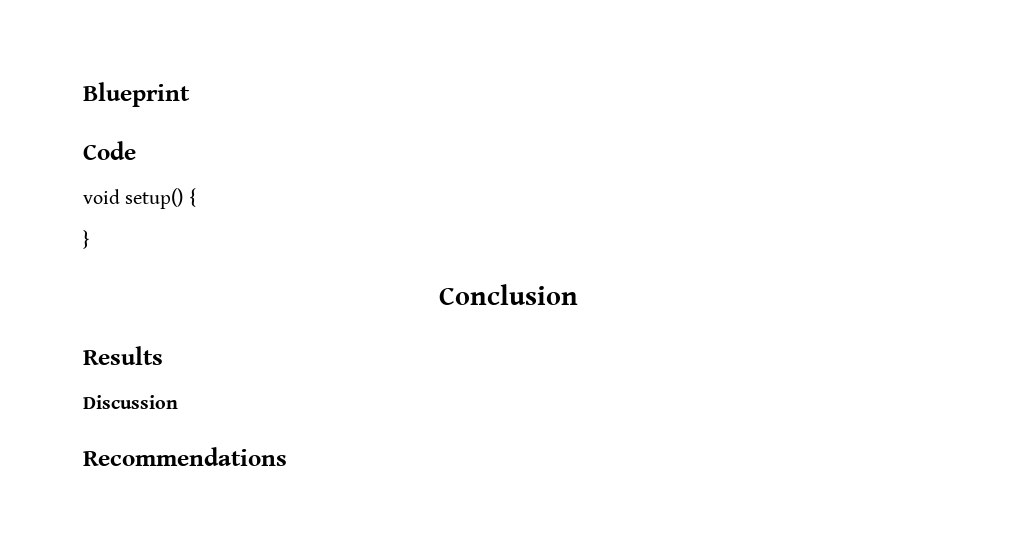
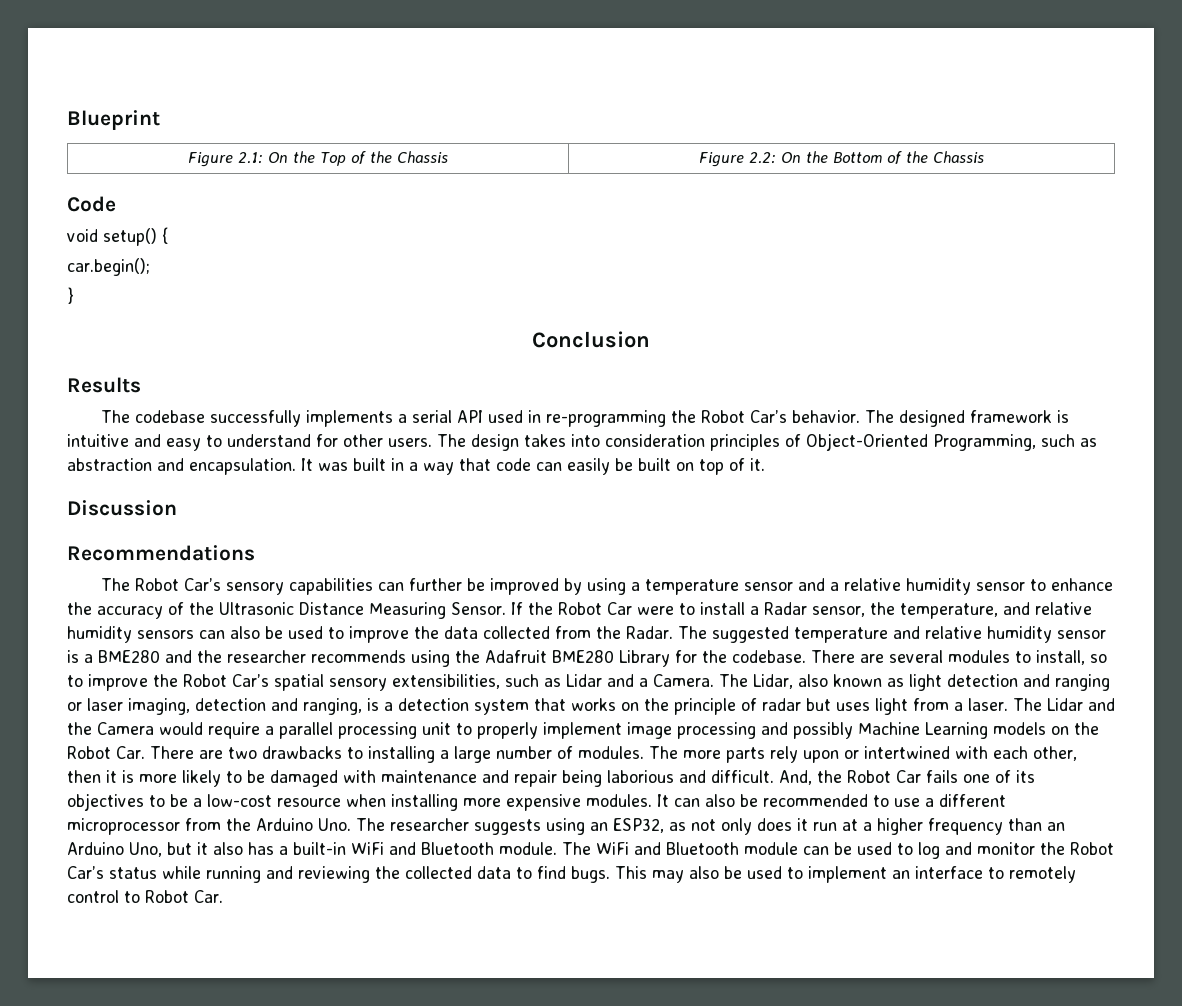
+ Figure 2.1: On the Top of the Chassis | Figure 2.2: On the Bottom of the Chassis
+ car.begin();
+ The codebase successfully implements a serial API used in re-programming the Robot Car’s behavior. The designed framework is intuitive and easy to understand for other users. The design takes into consideration principles of Object-Oriented Programming, such as abstraction and encapsulation. It was built in a way that code can easily be built on top of it.
  Discussion
  Recommendations
+ The Robot Car’s sensory capabilities can further be improved by using a temperature sensor and a relative humidity sensor to enhance the accuracy of the Ultrasonic Distance Measuring Sensor. If the Robot Car were to install a Radar sensor, the temperature, and relative humidity sensors can also be used to improve the data collected from the Radar. The suggested temperature and relative humidity sensor is a BME280 and the researcher recommends using the Adafruit BME280 Library for the codebase. There are several modules to install, so to improve the Robot Car’s spatial sensory extensibilities, such as Lidar and a Camera. The Lidar, also known as light detection and ranging or laser imaging, detection and ranging, is a detection system that works on the principle of radar but uses light from a laser. The Lidar and the Camera would require a parallel processing unit to properly implement image processing and possibly Machine Learning models on the Robot Car. There are two drawbacks to installing a large number of modules. The more parts rely upon or intertwined with each other, then it is more likely to be damaged with maintenance and repair being laborious and difficult. And, the Robot Car fails one of its objectives to be a low-cost resource when installing more expensive modules. It can also be recommended to use a different microprocessor from the Arduino Uno. The researcher suggests using an ESP32, as not only does it run at a higher frequency than an Arduino Uno, but it also has a built-in WiFi and Bluetooth module. The WiFi and Bluetooth module can be used to log and monitor the Robot Car’s status while running and reviewing the collected data to find bugs. This may also be used to implement an interface to remotely control to Robot Car.

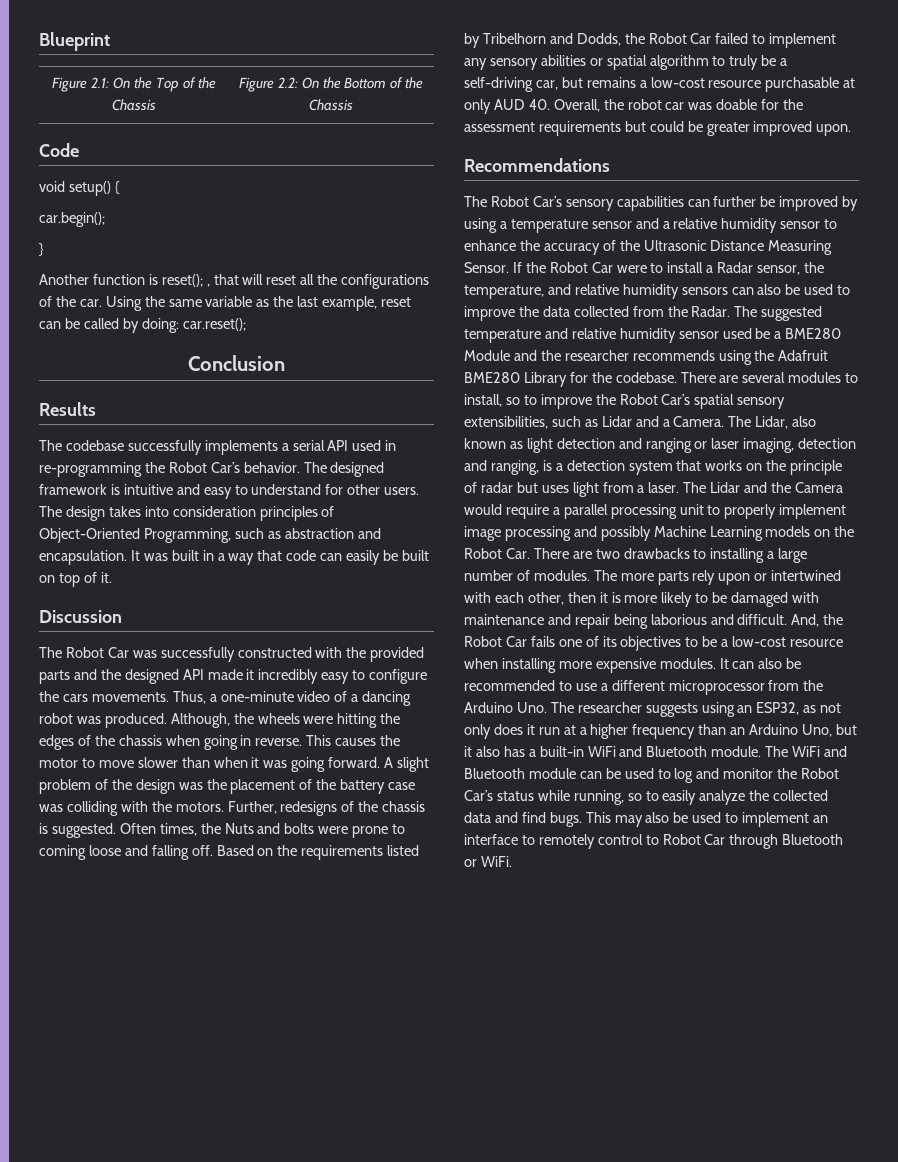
+ Another function is reset(); , that will reset all the configurations of the car. Using the same variable as the last example, reset can be called by doing: car.reset();
+ The Robot Car was successfully constructed with the provided parts and the designed API made it incredibly easy to configure the cars movements. Thus, a one-minute video of a dancing robot was produced. Although, the wheels were hitting the edges of the chassis when going in reverse. This causes the motor to move slower than when it was going forward. A slight problem of the design was the placement of the battery case was colliding with the motors. Further, redesigns of the chassis is suggested. Often times, the Nuts and bolts were prone to coming loose and falling off. Based on the requirements listed by Tribelhorn and Dodds, the Robot Car failed to implement any sensory abilities or spatial algorithm to truly be a self-driving car, but remains a low-cost resource purchasable at only AUD 40. Overall, the robot car was doable for the assessment requirements but could be greater improved upon.
- The suggested temperature and relative humidity sensor is a BME280 and the researcher recommends using the Adafruit BME280 Library for the codebase.
+ The suggested temperature and relative humidity sensor used be a BME280 Module and the researcher recommends using the Adafruit BME280 Library for the codebase.
- The WiFi and Bluetooth module can be used to log and monitor the Robot Car’s status while running and reviewing the collected data to find bugs.
+ The WiFi and Bluetooth module can be used to log and monitor the Robot Car’s status while running, so to easily analyze the collected data and find bugs.
- This may also be used to implement an interface to remotely control to Robot Car.
+ This may also be used to implement an interface to remotely control to Robot Car through Bluetooth or WiFi.

